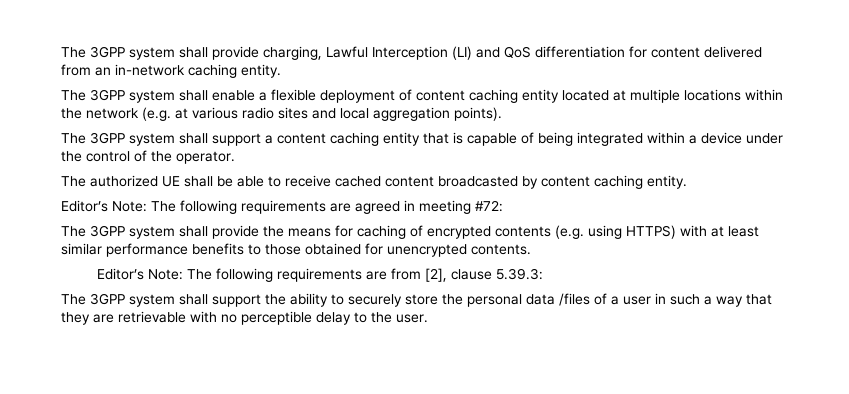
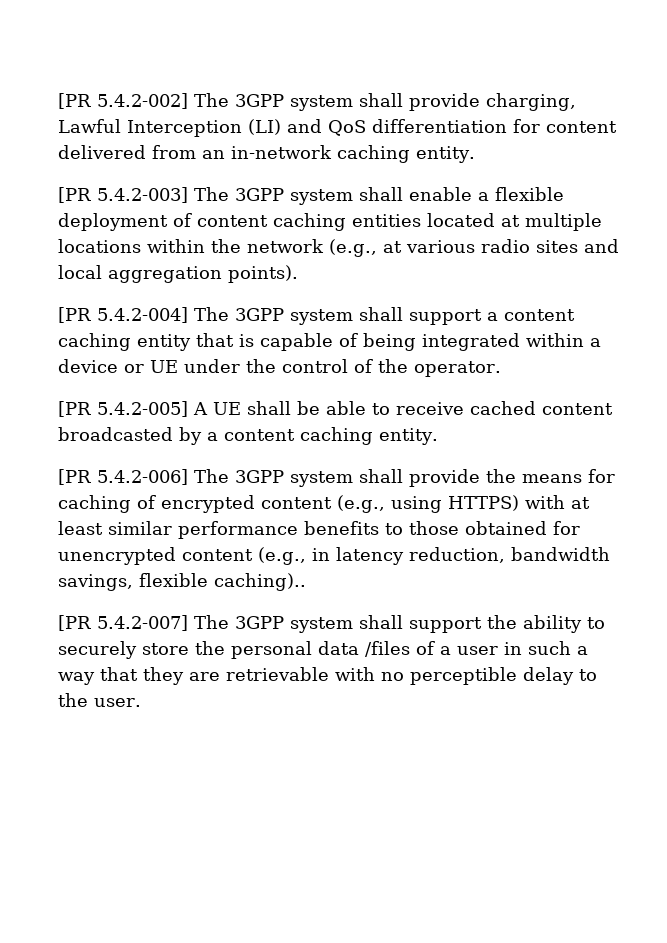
- The 3GPP system shall provide charging, Lawful Interception (LI) and QoS differentiation for content delivered from an in-network caching entity.
+ [PR 5.4.2-002] The 3GPP system shall provide charging, Lawful Interception (LI) and QoS differentiation for content delivered from an in-network caching entity.
- The 3GPP system shall enable a flexible deployment of content caching entity located at multiple locations within the network (e.g. at various radio sites and local aggregation points).
+ [PR 5.4.2-003] The 3GPP system shall enable a flexible deployment of content caching entities located at multiple locations within the network (e.g., at various radio sites and local aggregation points).
- The 3GPP system shall support a content caching entity that is capable of being integrated within a device under the control of the operator.
+ [PR 5.4.2-004] The 3GPP system shall support a content caching entity that is capable of being integrated within a device or UE under the control of the operator.
- The authorized UE shall be able to receive cached content broadcasted by content caching entity.
+ [PR 5.4.2-005] A UE shall be able to receive cached content broadcasted by a content caching entity.
- Editor’s Note: The following requirements are agreed in meeting #72:
- The 3GPP system shall provide the means for caching of encrypted contents (e.g. using HTTPS) with at least similar performance benefits to those obtained for unencrypted contents.
- Editor’s Note: The following requirements are from [2], clause 5.39.3:
- The 3GPP system shall support the ability to securely store the personal data /files of a user in such a way that they are retrievable with no perceptible delay to the user.
+ [PR 5.4.2-006] The 3GPP system shall provide the means for caching of encrypted content (e.g., using HTTPS) with at least similar performance benefits to those obtained for unencrypted content (e.g., in latency reduction, bandwidth savings, flexible caching)..
+ [PR 5.4.2-007] The 3GPP system shall support the ability to securely store the personal data /files of a user in such a way that they are retrievable with no perceptible delay to the user.

